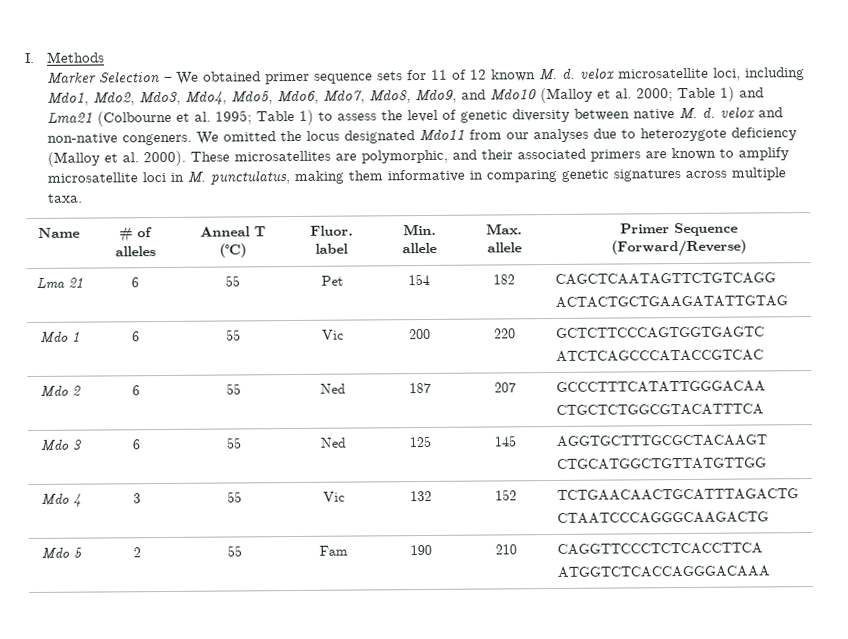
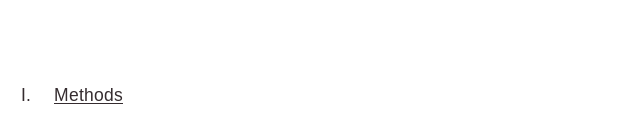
- Marker Selection – We obtained primer sequence sets for 11 of 12 known M. d. velox microsatellite loci, including Mdo1, Mdo2, Mdo3, Mdo4, Mdo5, Mdo6, Mdo7, Mdo8, Mdo9, and Mdo10 (Malloy et al. 2000; Table 1) and Lma21 (Colbourne et al. 1995; Table 1) to assess the level of genetic diversity between native M. d. velox and non-native congeners. We omitted the locus designated Mdo11 from our analyses due to heterozygote deficiency (Malloy et al. 2000). These microsatellites are polymorphic, and their associated primers are known to amplify microsatellite loci in M. punctulatus, making them informative in comparing genetic signatures across multiple taxa.
- Name | # of alleles | Anneal T (℃) | Fluor. label | Min. allele | Max. allele | Primer Sequence (Forward/Reverse)
- Lma 21 | 6 | 55 | Pet | 154 | 182 | CAGCTCAATAGTTCTGTCAGG
- ACTACTGCTGAAGATATTGTAG
- Mdo 1 | 6 | 55 | Vic | 200 | 220 | GCTCTTCCCAGTGGTGAGTC
- ATCTCAGCCCATACCGTCAC
- Mdo 2 | 6 | 55 | Ned | 187 | 207 | GCCCTTTCATATTGGGACAA
- CTGCTCTGGCGTACATTTCA
- Mdo 3 | 6 | 55 | Ned | 125 | 145 | AGGTGCTTTGCGCTACAAGT
- CTGCATGGCTGTTATGTTGG
- Mdo 4 | 3 | 55 | Vic | 132 | 152 | TCTGAACAACTGCATTTAGACTG
- CTAATCCCAGGGCAAGACTG
- Mdo 5 | 2 | 55 | Fam | 190 | 210 | CAGGTTCCCTCTCACCTTCA
- ATGGTCTCACCAGGGACAAA

